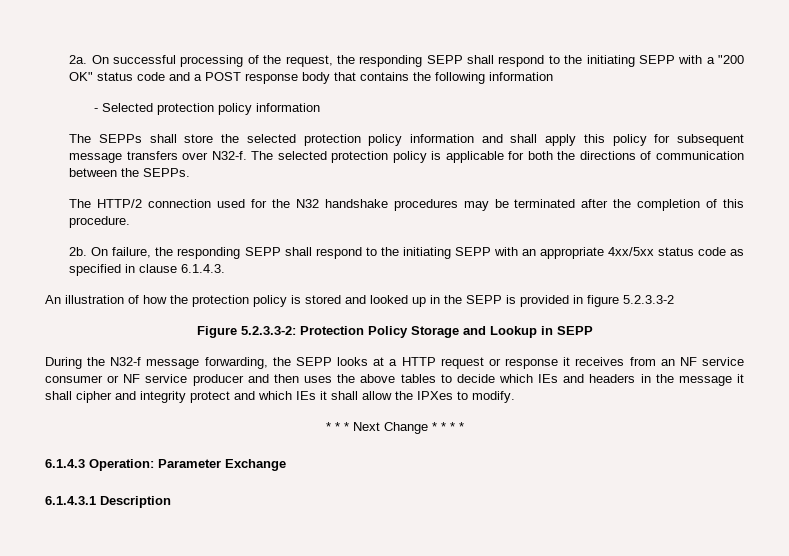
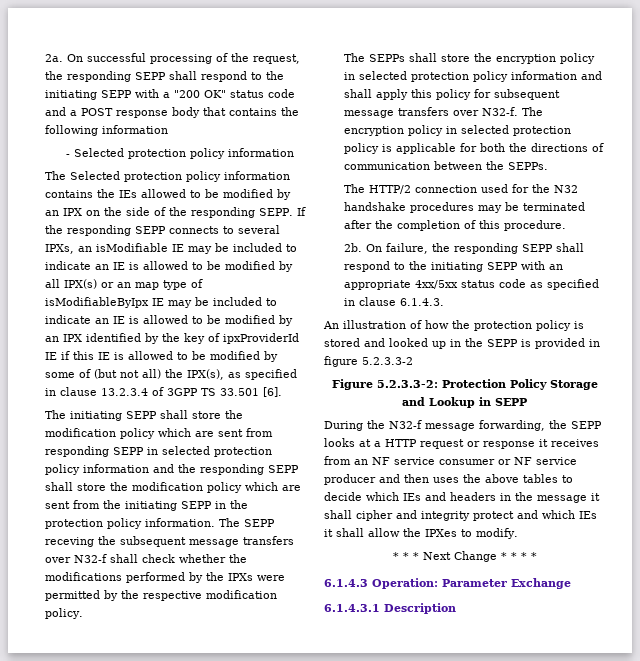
+ The Selected protection policy information contains the IEs allowed to be modified by an IPX on the side of the responding SEPP. If the responding SEPP connects to several IPXs, an isModifiable IE may be included to indicate an IE is allowed to be modified by all IPX(s) or an map type of isModifiableByIpx IE may be included to indicate an IE is allowed to be modified by an IPX identified by the key of ipxProviderId IE if this IE is allowed to be modified by some of (but not all) the IPX(s), as specified in clause 13.2.3.4 of 3GPP TS 33.501 [6].
+ The initiating SEPP shall store the modification policy which are sent from responding SEPP in selected protection policy information and the responding SEPP shall store the modification policy which are sent from the initiating SEPP in the protection policy information. The SEPP receving the subsequent message transfers over N32-f shall check whether the modifications performed by the IPXs were permitted by the respective modification policy.
- The SEPPs shall store the selected protection policy information and shall apply this policy for subsequent message transfers over N32-f.
+ The SEPPs shall store the encryption policy in selected protection policy information and shall apply this policy for subsequent message transfers over N32-f.
- The selected protection policy is applicable for both the directions of communication between the SEPPs.
+ The encryption policy in selected protection policy is applicable for both the directions of communication between the SEPPs.

